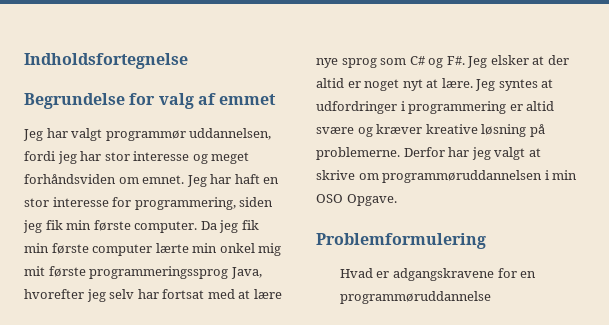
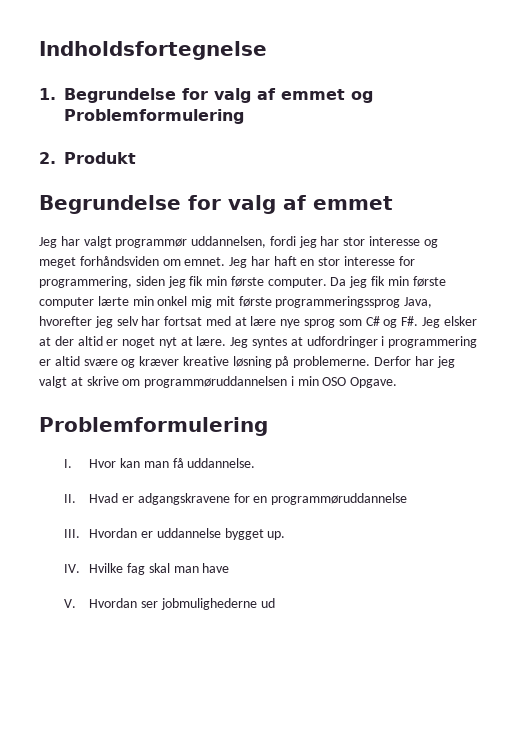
+ 1. Begrundelse for valg af emmet og Problemformulering
+ 2. Produkt
- Hvad er adgangskravene for en programmøruddannelse
+ I. Hvor kan man få uddannelse.
+ II. Hvad er adgangskravene for en programmøruddannelse
+ III. Hvordan er uddannelse bygget up.
+ IV. Hvilke fag skal man have
+ V. Hvordan ser jobmulighederne ud

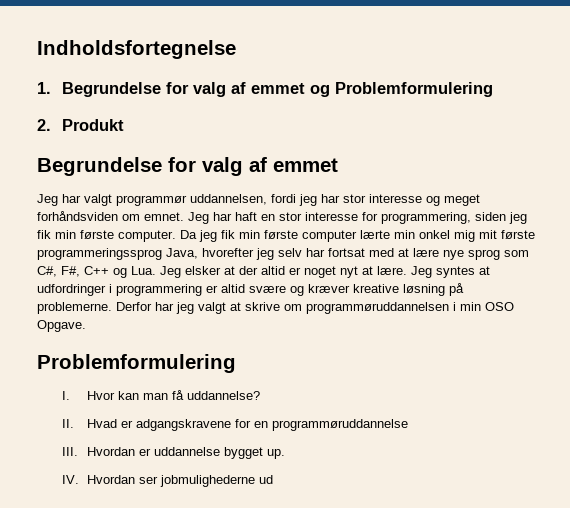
- Da jeg fik min første computer lærte min onkel mig mit første programmeringssprog Java, hvorefter jeg selv har fortsat med at lære nye sprog som C# og F#. Jeg elsker at der altid er noget nyt at lære.
+ Da jeg fik min første computer lærte min onkel mig mit første programmeringssprog Java, hvorefter jeg selv har fortsat med at lære nye sprog som C#, F#, C++ og Lua. Jeg elsker at der altid er noget nyt at lære.
- I. Hvor kan man få uddannelse.
+ I. Hvor kan man få uddannelse?
- IV. Hvilke fag skal man have
- V. Hvordan ser jobmulighederne ud
+ IV. Hvordan ser jobmulighederne ud

